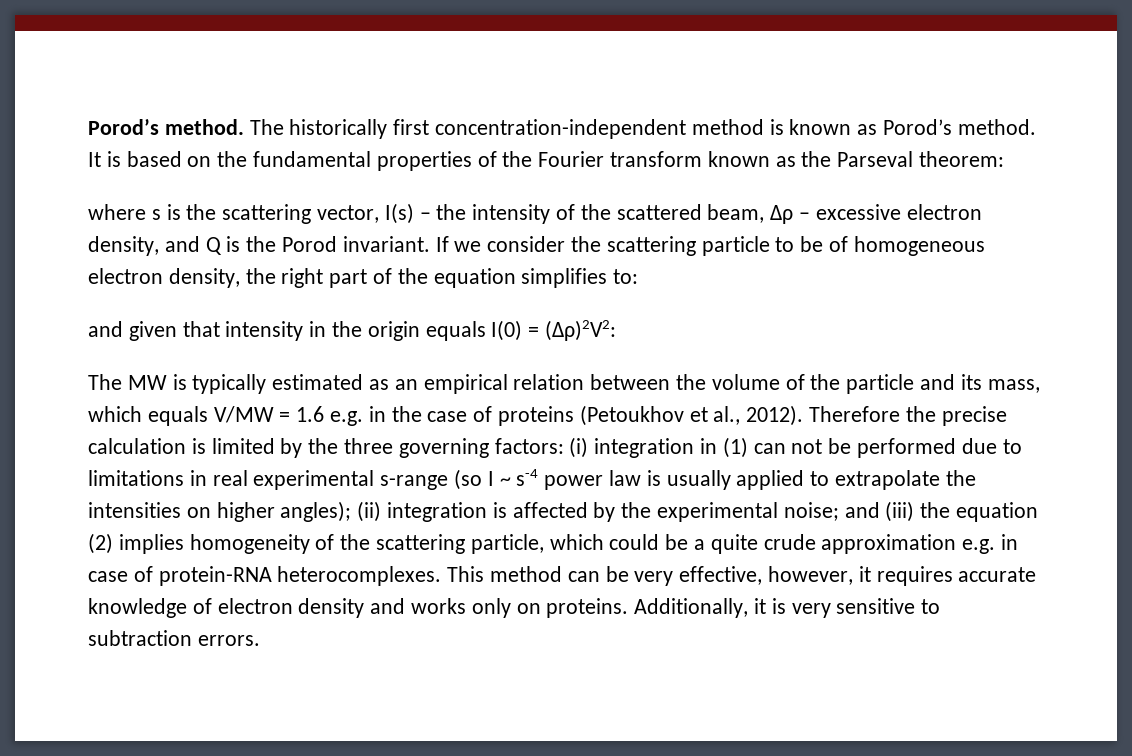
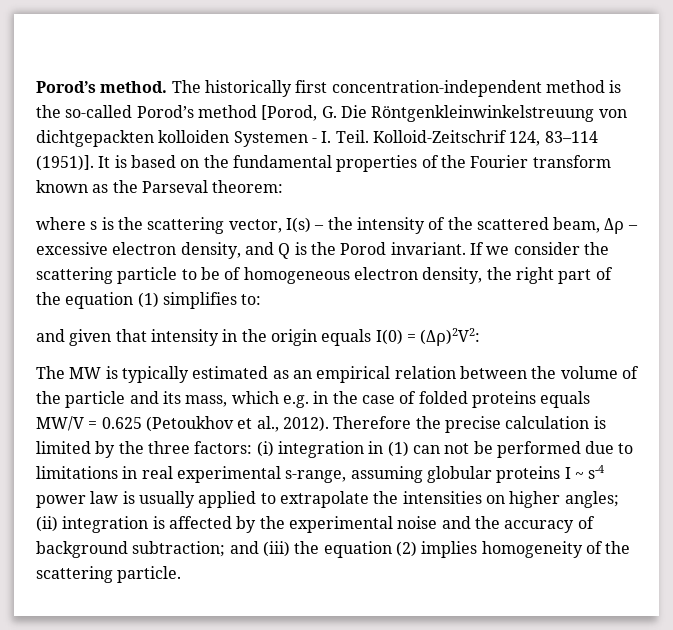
- The historically first concentration-independent method is known as Porod’s method.
+ The historically first concentration-independent method is the so-called Porod’s method [Porod, G. Die Röntgenkleinwinkelstreuung von dichtgepackten kolloiden Systemen - I. Teil. Kolloid-Zeitschrif 124, 83–114 (1951)].
- If we consider the scattering particle to be of homogeneous electron density, the right part of the equation simplifies to:
+ If we consider the scattering particle to be of homogeneous electron density, the right part of the equation (1) simplifies to:
- The MW is typically estimated as an empirical relation between the volume of the particle and its mass, which equals V/MW = 1.6 e.g. in the case of proteins (Petoukhov et al., 2012).
+ The MW is typically estimated as an empirical relation between the volume of the particle and its mass, which e.g. in the case of folded proteins equals MW/V = 0.625 (Petoukhov et al., 2012).
- Therefore the precise calculation is limited by the three governing factors: (i) integration in (1) can not be performed due to limitations in real experimental s-range (so I ~ s-4 power law is usually applied to extrapolate the intensities on higher angles); (ii) integration is affected by the experimental noise; and (iii) the equation (2) implies homogeneity of the scattering particle, which could be a quite crude approximation e.g. in case of protein-RNA heterocomplexes. This method can be very effective, however, it requires accurate knowledge of electron density and works only on proteins. Additionally, it is very sensitive to subtraction errors.
+ Therefore the precise calculation is limited by the three factors: (i) integration in (1) can not be performed due to limitations in real experimental s-range, assuming globular proteins I ~ s-4 power law is usually applied to extrapolate the intensities on higher angles; (ii) integration is affected by the experimental noise and the accuracy of background subtraction; and (iii) the equation (2) implies homogeneity of the scattering particle.

